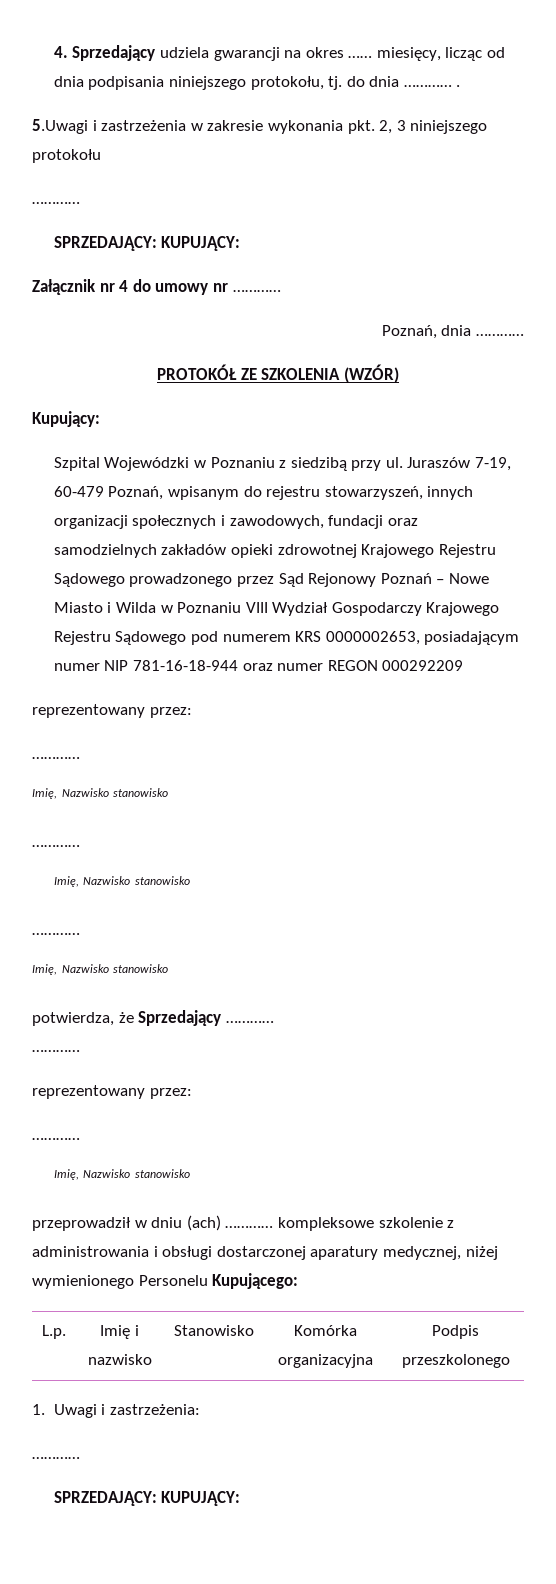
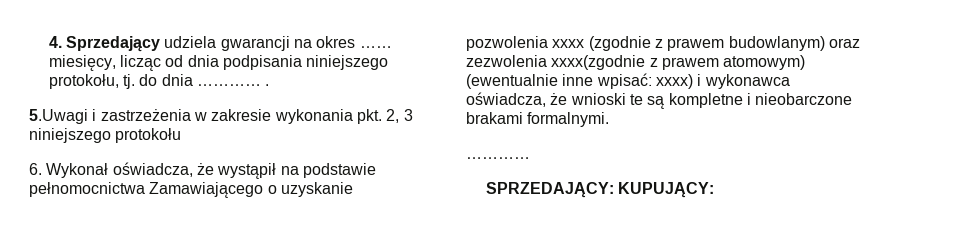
  5.Uwagi i zastrzeżenia w zakresie wykonania pkt. 2, 3 niniejszego protokołu
- …………
- SPRZEDAJĄCY: KUPUJĄCY:
- Załącznik nr 4 do umowy nr …………
- Poznań, dnia …………
- PROTOKÓŁ ZE SZKOLENIA (WZÓR)
- Kupujący:
- Szpital Wojewódzki w Poznaniu z siedzibą przy ul. Juraszów 7-19, 60-479 Poznań, wpisanym do rejestru stowarzyszeń, innych organizacji społecznych i zawodowych, fundacji oraz samodzielnych zakładów opieki zdrowotnej Krajowego Rejestru Sądowego prowadzonego przez Sąd Rejonowy Poznań – Nowe Miasto i Wilda w Poznaniu VIII Wydział Gospodarczy Krajowego Rejestru Sądowego pod numerem KRS 0000002653, posiadającym numer NIP 781-16-18-944 oraz numer REGON 000292209
- reprezentowany przez:
- …………
- Imię, Nazwisko stanowisko
- …………
- Imię, Nazwisko stanowisko
- …………
- Imię, Nazwisko stanowisko
- potwierdza, że Sprzedający …………
- …………
- reprezentowany przez:
- …………
- Imię, Nazwisko stanowisko
- przeprowadził w dniu (ach) ………… kompleksowe szkolenie z administrowania i obsługi dostarczonej aparatury medycznej, niżej wymienionego Personelu Kupującego:
- L.p. | Imię i nazwisko | Stanowisko | Komórka organizacyjna | Podpis przeszkolonego
- 1. Uwagi i zastrzeżenia:
+ 6. Wykonał oświadcza, że wystąpił na podstawie pełnomocnictwa Zamawiającego o uzyskanie pozwolenia xxxx (zgodnie z prawem budowlanym) oraz zezwolenia xxxx(zgodnie z prawem atomowym) (ewentualnie inne wpisać: xxxx) i wykonawca oświadcza, że wnioski te są kompletne i nieobarczone brakami formalnymi.

